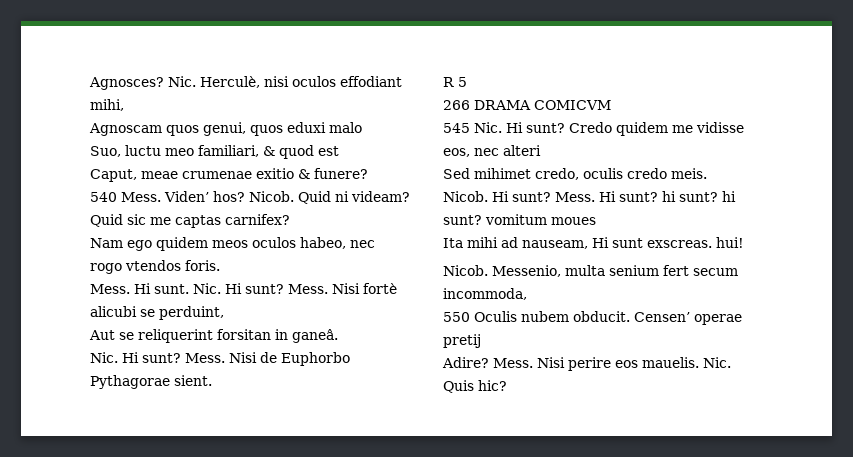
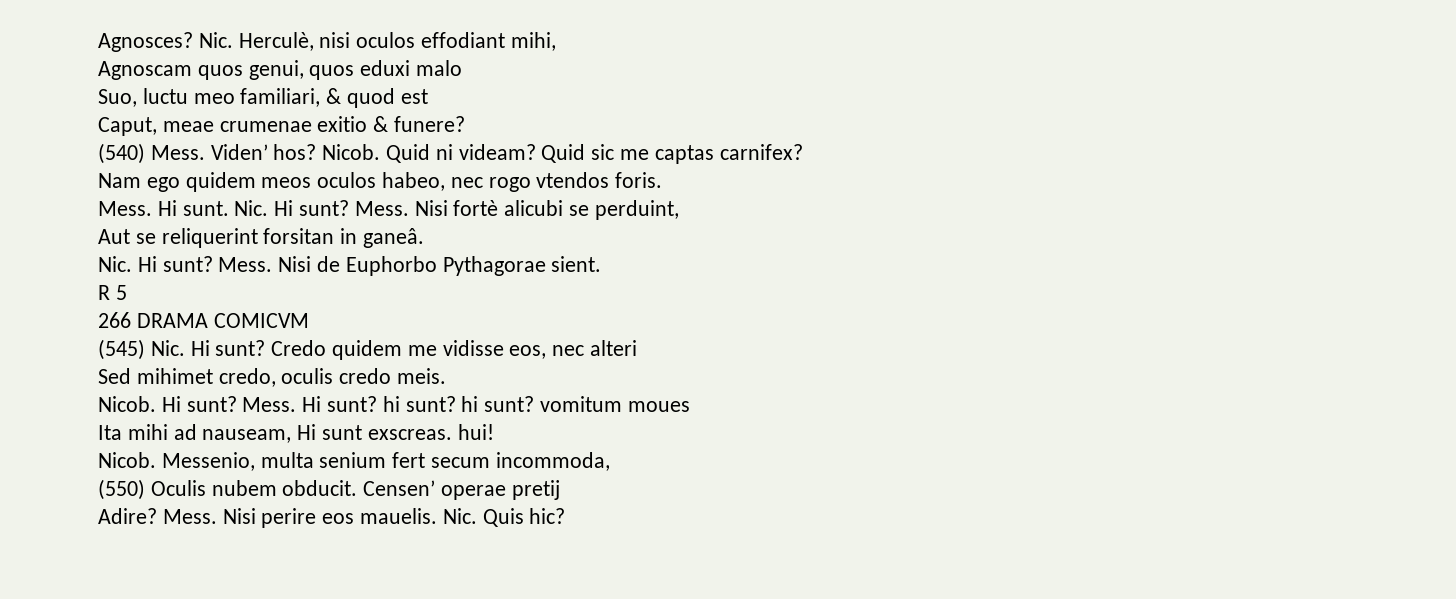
- 540 Mess.
+ (540) Mess.
- 545 Nic. Hi sunt?
+ (545) Nic. Hi sunt?
- 550 Oculis nubem obducit.
+ (550) Oculis nubem obducit.

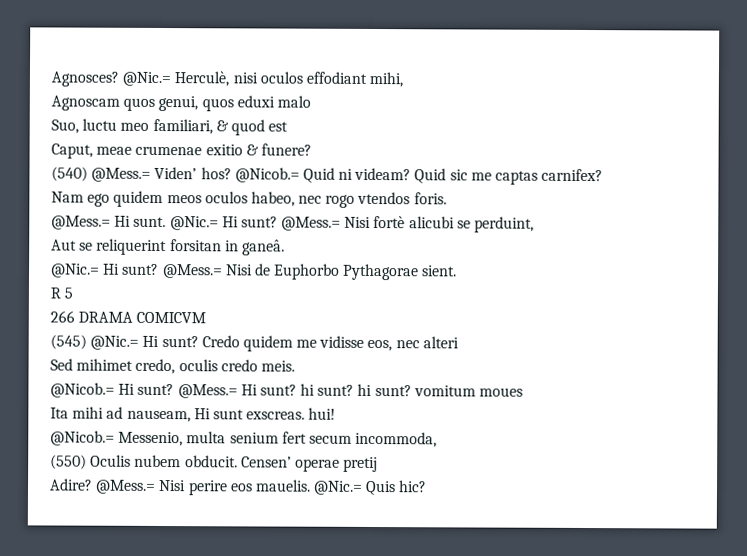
- Nic. Herculè, nisi oculos effodiant mihi,
+ @Nic.= Herculè, nisi oculos effodiant mihi,
- (540) Mess. Viden’ hos?
+ (540) @Mess.= Viden’ hos?
- Nicob. Quid ni videam?
+ @Nicob.= Quid ni videam?
- Mess. Hi sunt.
+ @Mess.= Hi sunt.
- Nic. Hi sunt? Mess. Nisi fortè alicubi se perduint,
+ @Nic.= Hi sunt? @Mess.= Nisi fortè alicubi se perduint,
- Nic. Hi sunt? Mess. Nisi de Euphorbo Pythagorae sient.
+ @Nic.= Hi sunt? @Mess.= Nisi de Euphorbo Pythagorae sient.
- (545) Nic. Hi sunt?
+ (545) @Nic.= Hi sunt?
- Nicob. Hi sunt? Mess. Hi sunt? hi sunt? hi sunt? vomitum moues
+ @Nicob.= Hi sunt? @Mess.= Hi sunt? hi sunt? hi sunt? vomitum moues
- Nicob. Messenio, multa senium fert secum incommoda,
+ @Nicob.= Messenio, multa senium fert secum incommoda,
- Mess. Nisi perire eos mauelis.
+ @Mess.= Nisi perire eos mauelis.
- Nic. Quis hic?
+ @Nic.= Quis hic?

